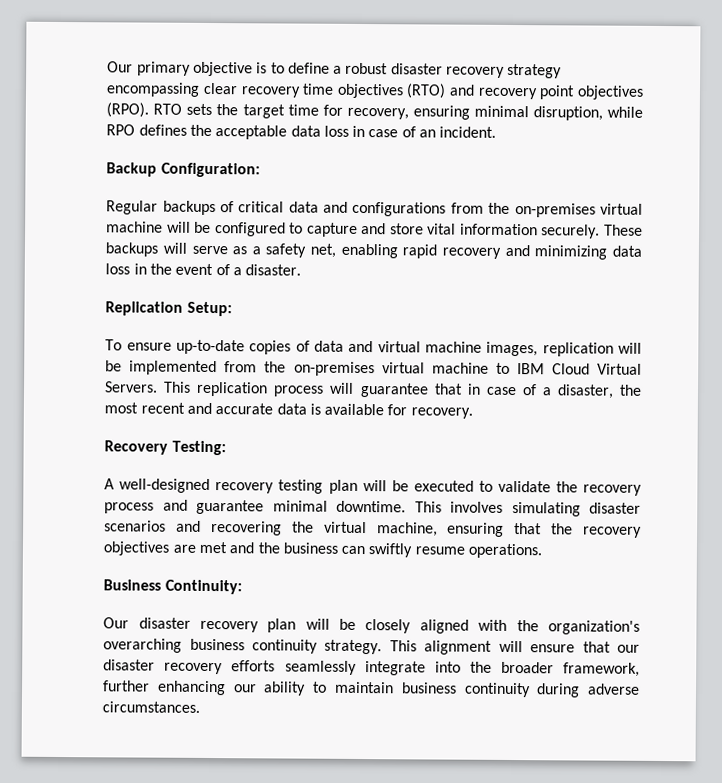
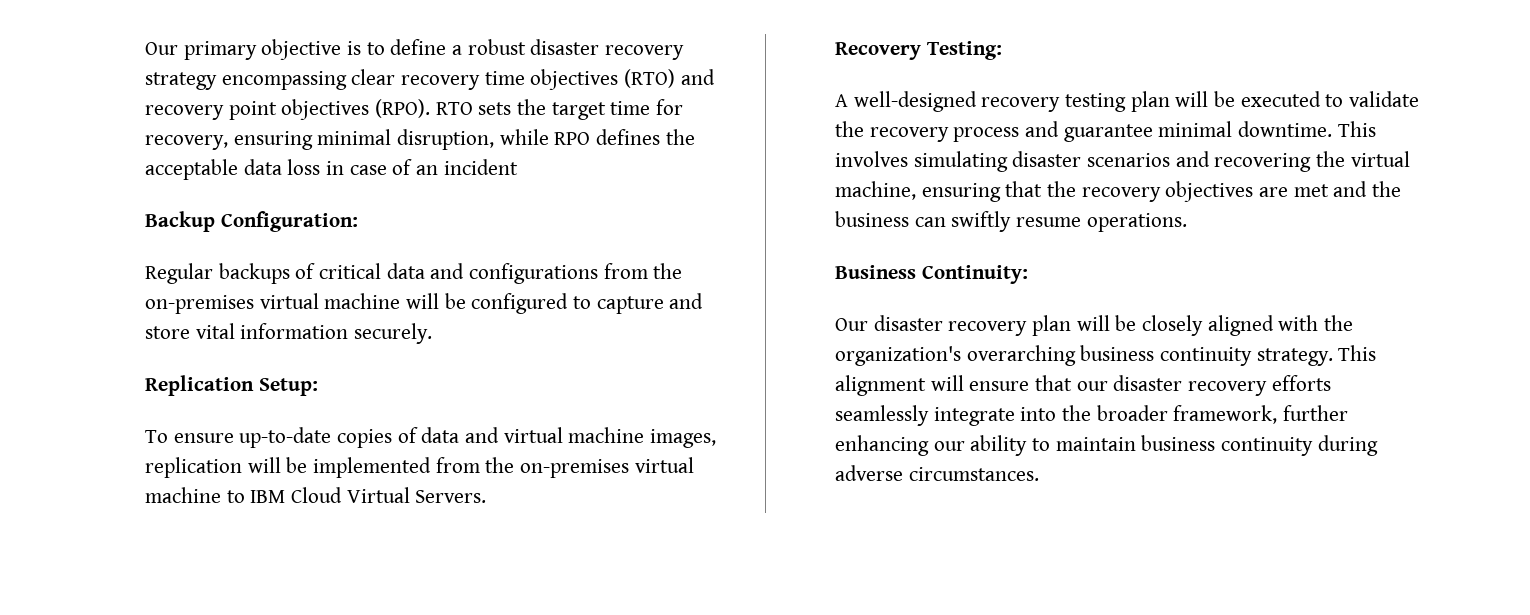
- RTO sets the target time for recovery, ensuring minimal disruption, while RPO defines the acceptable data loss in case of an incident.
+ RTO sets the target time for recovery, ensuring minimal disruption, while RPO defines the acceptable data loss in case of an incident
- These backups will serve as a safety net, enabling rapid recovery and minimizing data loss in the event of a disaster.
- This replication process will guarantee that in case of a disaster, the most recent and accurate data is available for recovery.

